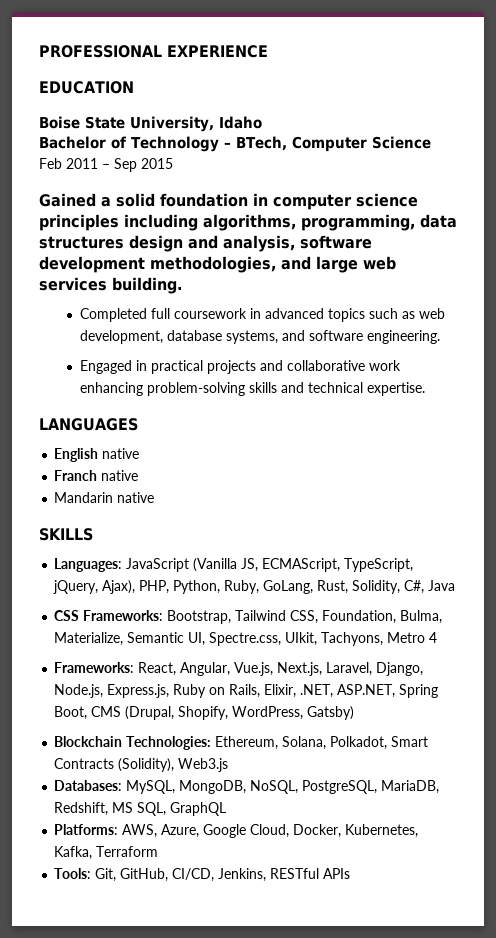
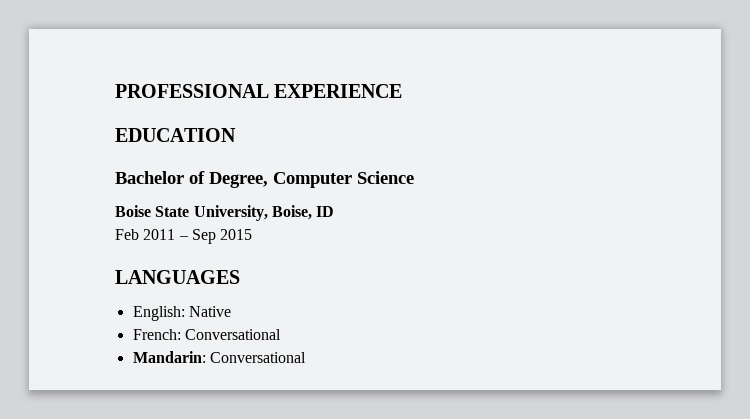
- Boise State University, Idaho
- Bachelor of Technology – BTech, Computer Science
+ Bachelor of Degree, Computer Science
+ Boise State University, Boise, ID
- Gained a solid foundation in computer science principles including algorithms, programming, data structures design and analysis, software development methodologies, and large web services building.
- Completed full coursework in advanced topics such as web development, database systems, and software engineering.
- Engaged in practical projects and collaborative work enhancing problem-solving skills and technical expertise.
  LANGUAGES
- English native
- Franch native
- Mandarin native
- SKILLS
- Languages: JavaScript (Vanilla JS, ECMAScript, TypeScript, jQuery, Ajax), PHP, Python, Ruby, GoLang, Rust, Solidity, C#, Java
- CSS Frameworks: Bootstrap, Tailwind CSS, Foundation, Bulma, Materialize, Semantic UI, Spectre.css, UIkit, Tachyons, Metro 4
- Frameworks: React, Angular, Vue.js, Next.js, Laravel, Django, Node.js, Express.js, Ruby on Rails, Elixir, .NET, ASP.NET, Spring Boot, CMS (Drupal, Shopify, WordPress, Gatsby)
- Blockchain Technologies: Ethereum, Solana, Polkadot, Smart Contracts (Solidity), Web3.js
- Databases: MySQL, MongoDB, NoSQL, PostgreSQL, MariaDB, Redshift, MS SQL, GraphQL
- Platforms: AWS, Azure, Google Cloud, Docker, Kubernetes, Kafka, Terraform
- Tools: Git, GitHub, CI/CD, Jenkins, RESTful APIs
+ English: Native
+ French: Conversational
+ Mandarin: Conversational

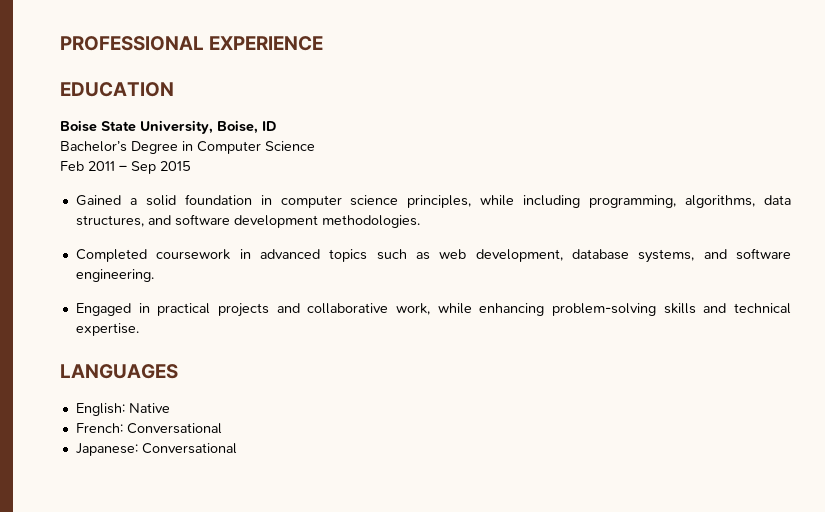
- Bachelor of Degree, Computer Science
+ Bachelor’s Degree in Computer Science
+ Gained a solid foundation in computer science principles, while including programming, algorithms, data structures, and software development methodologies.
+ Completed coursework in advanced topics such as web development, database systems, and software engineering.
+ Engaged in practical projects and collaborative work, while enhancing problem-solving skills and technical expertise.
- Mandarin: Conversational
+ Japanese: Conversational

